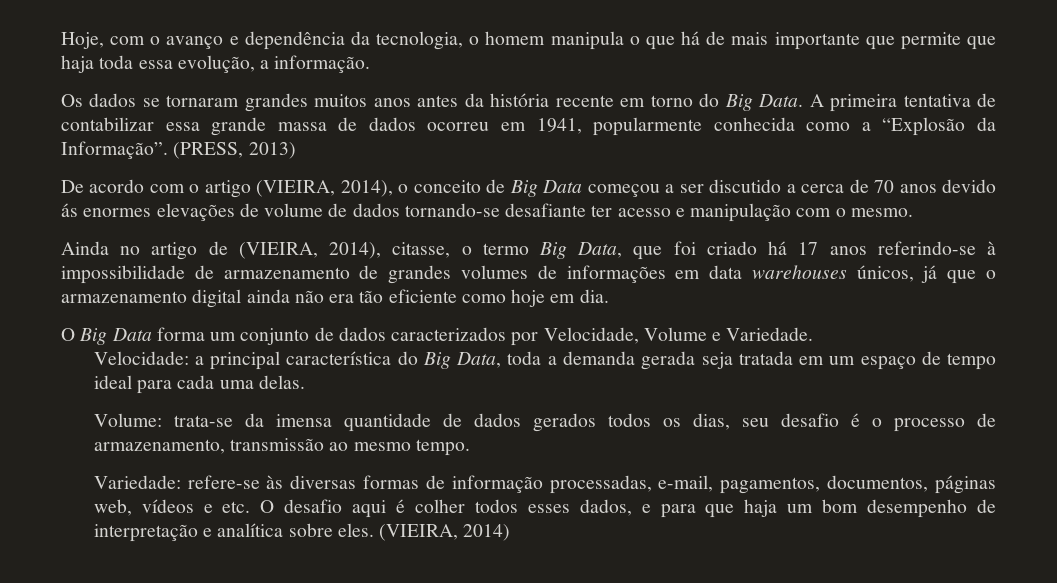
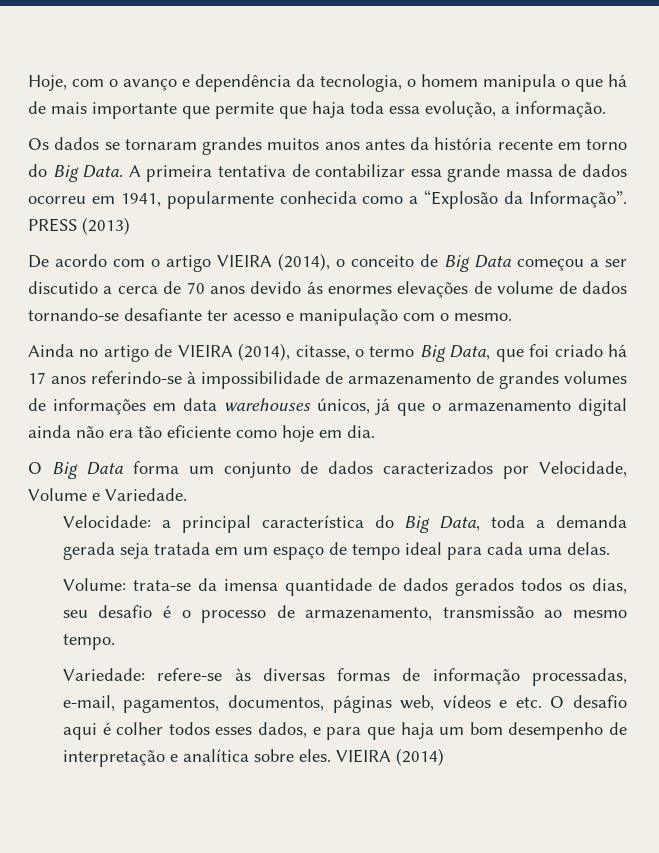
- (PRESS, 2013)
+ PRESS (2013)
- De acordo com o artigo (VIEIRA, 2014), o conceito de Big Data começou a ser discutido a cerca de 70 anos devido ás enormes elevações de volume de dados tornando-se desafiante ter acesso e manipulação com o mesmo.
+ De acordo com o artigo VIEIRA (2014), o conceito de Big Data começou a ser discutido a cerca de 70 anos devido ás enormes elevações de volume de dados tornando-se desafiante ter acesso e manipulação com o mesmo.
- Ainda no artigo de (VIEIRA, 2014), citasse, o termo Big Data, que foi criado há 17 anos referindo-se à impossibilidade de armazenamento de grandes volumes de informações em data warehouses únicos, já que o armazenamento digital ainda não era tão eficiente como hoje em dia.
+ Ainda no artigo de VIEIRA (2014), citasse, o termo Big Data, que foi criado há 17 anos referindo-se à impossibilidade de armazenamento de grandes volumes de informações em data warehouses únicos, já que o armazenamento digital ainda não era tão eficiente como hoje em dia.
- (VIEIRA, 2014)
+ VIEIRA (2014)

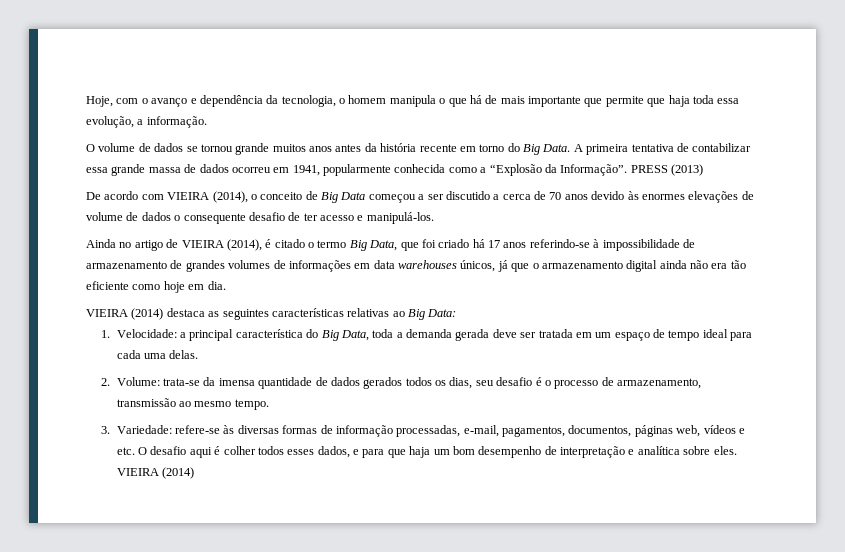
- Os dados se tornaram grandes muitos anos antes da história recente em torno do Big Data.
+ O volume de dados se tornou grande muitos anos antes da história recente em torno do Big Data.
- De acordo com o artigo VIEIRA (2014), o conceito de Big Data começou a ser discutido a cerca de 70 anos devido ás enormes elevações de volume de dados tornando-se desafiante ter acesso e manipulação com o mesmo.
+ De acordo com VIEIRA (2014), o conceito de Big Data começou a ser discutido a cerca de 70 anos devido às enormes elevações de volume de dados o consequente desafio de ter acesso e manipulá-los.
- Ainda no artigo de VIEIRA (2014), citasse, o termo Big Data, que foi criado há 17 anos referindo-se à impossibilidade de armazenamento de grandes volumes de informações em data warehouses únicos, já que o armazenamento digital ainda não era tão eficiente como hoje em dia.
+ Ainda no artigo de VIEIRA (2014), é citado o termo Big Data, que foi criado há 17 anos referindo-se à impossibilidade de armazenamento de grandes volumes de informações em data warehouses únicos, já que o armazenamento digital ainda não era tão eficiente como hoje em dia.
- O Big Data forma um conjunto de dados caracterizados por Velocidade, Volume e Variedade.
- Velocidade: a principal característica do Big Data, toda a demanda gerada seja tratada em um espaço de tempo ideal para cada uma delas.
+ VIEIRA (2014) destaca as seguintes características relativas ao Big Data:
+ 1. Velocidade: a principal característica do Big Data, toda a demanda gerada deve ser tratada em um espaço de tempo ideal para cada uma delas.
- Volume: trata-se da imensa quantidade de dados gerados todos os dias, seu desafio é o processo de armazenamento, transmissão ao mesmo tempo.
+ 2. Volume: trata-se da imensa quantidade de dados gerados todos os dias, seu desafio é o processo de armazenamento, transmissão ao mesmo tempo.
- Variedade: refere-se às diversas formas de informação processadas, e-mail, pagamentos, documentos, páginas web, vídeos e etc. O desafio aqui é colher todos esses dados, e para que haja um bom desempenho de interpretação e analítica sobre eles.
+ 3. Variedade: refere-se às diversas formas de informação processadas, e-mail, pagamentos, documentos, páginas web, vídeos e etc. O desafio aqui é colher todos esses dados, e para que haja um bom desempenho de interpretação e analítica sobre eles.

